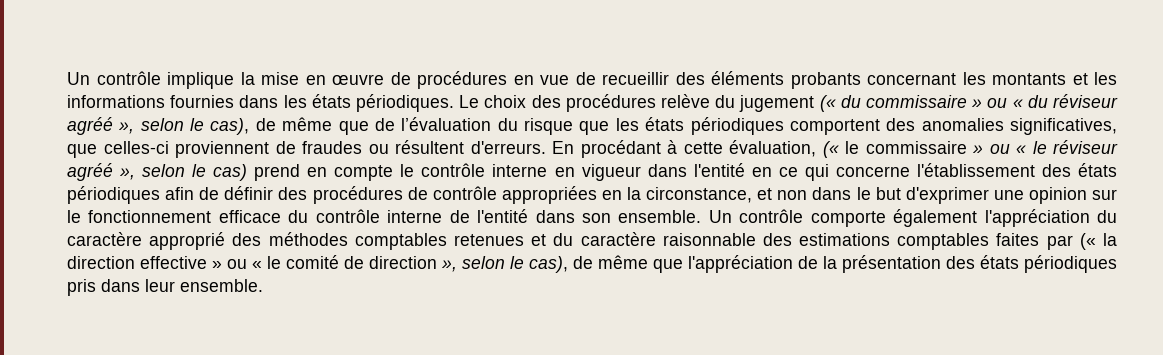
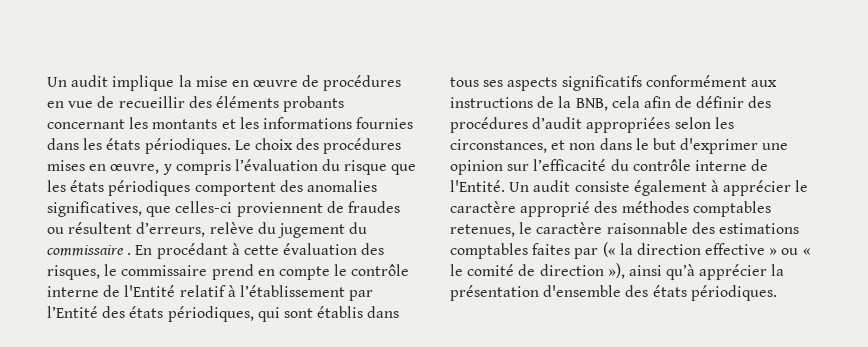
- Un contrôle implique la mise en œuvre de procédures en vue de recueillir des éléments probants concernant les montants et les informations fournies dans les états périodiques.
+ Un audit implique la mise en œuvre de procédures en vue de recueillir des éléments probants concernant les montants et les informations fournies dans les états périodiques.
- Le choix des procédures relève du jugement (« du commissaire » ou « du réviseur agréé », selon le cas), de même que de l’évaluation du risque que les états périodiques comportent des anomalies significatives, que celles-ci proviennent de fraudes ou résultent d'erreurs. En procédant à cette évaluation, (« le commissaire » ou « le réviseur agréé », selon le cas) prend en compte le contrôle interne en vigueur dans l'entité en ce qui concerne l'établissement des états périodiques afin de définir des procédures de contrôle appropriées en la circonstance, et non dans le but d'exprimer une opinion sur le fonctionnement efficace du contrôle interne de l'entité dans son ensemble. Un contrôle comporte également l'appréciation du caractère approprié des méthodes comptables retenues et du caractère raisonnable des estimations comptables faites par (« la direction effective » ou « le comité de direction », selon le cas), de même que l'appréciation de la présentation des états périodiques pris dans leur ensemble.
+ Le choix des procédures mises en œuvre, y compris l’évaluation du risque que les états périodiques comportent des anomalies significatives, que celles-ci proviennent de fraudes ou résultent d’erreurs, relève du jugement du commissaire . En procédant à cette évaluation des risques, le commissaire prend en compte le contrôle interne de l'Entité relatif à l’établissement par l’Entité des états périodiques, qui sont établis dans tous ses aspects significatifs conformément aux instructions de la BNB, cela afin de définir des procédures d’audit appropriées selon les circonstances, et non dans le but d'exprimer une opinion sur l’efficacité du contrôle interne de l'Entité. Un audit consiste également à apprécier le caractère approprié des méthodes comptables retenues, le caractère raisonnable des estimations comptables faites par (« la direction effective » ou « le comité de direction »), ainsi qu’à apprécier la présentation d'ensemble des états périodiques.

